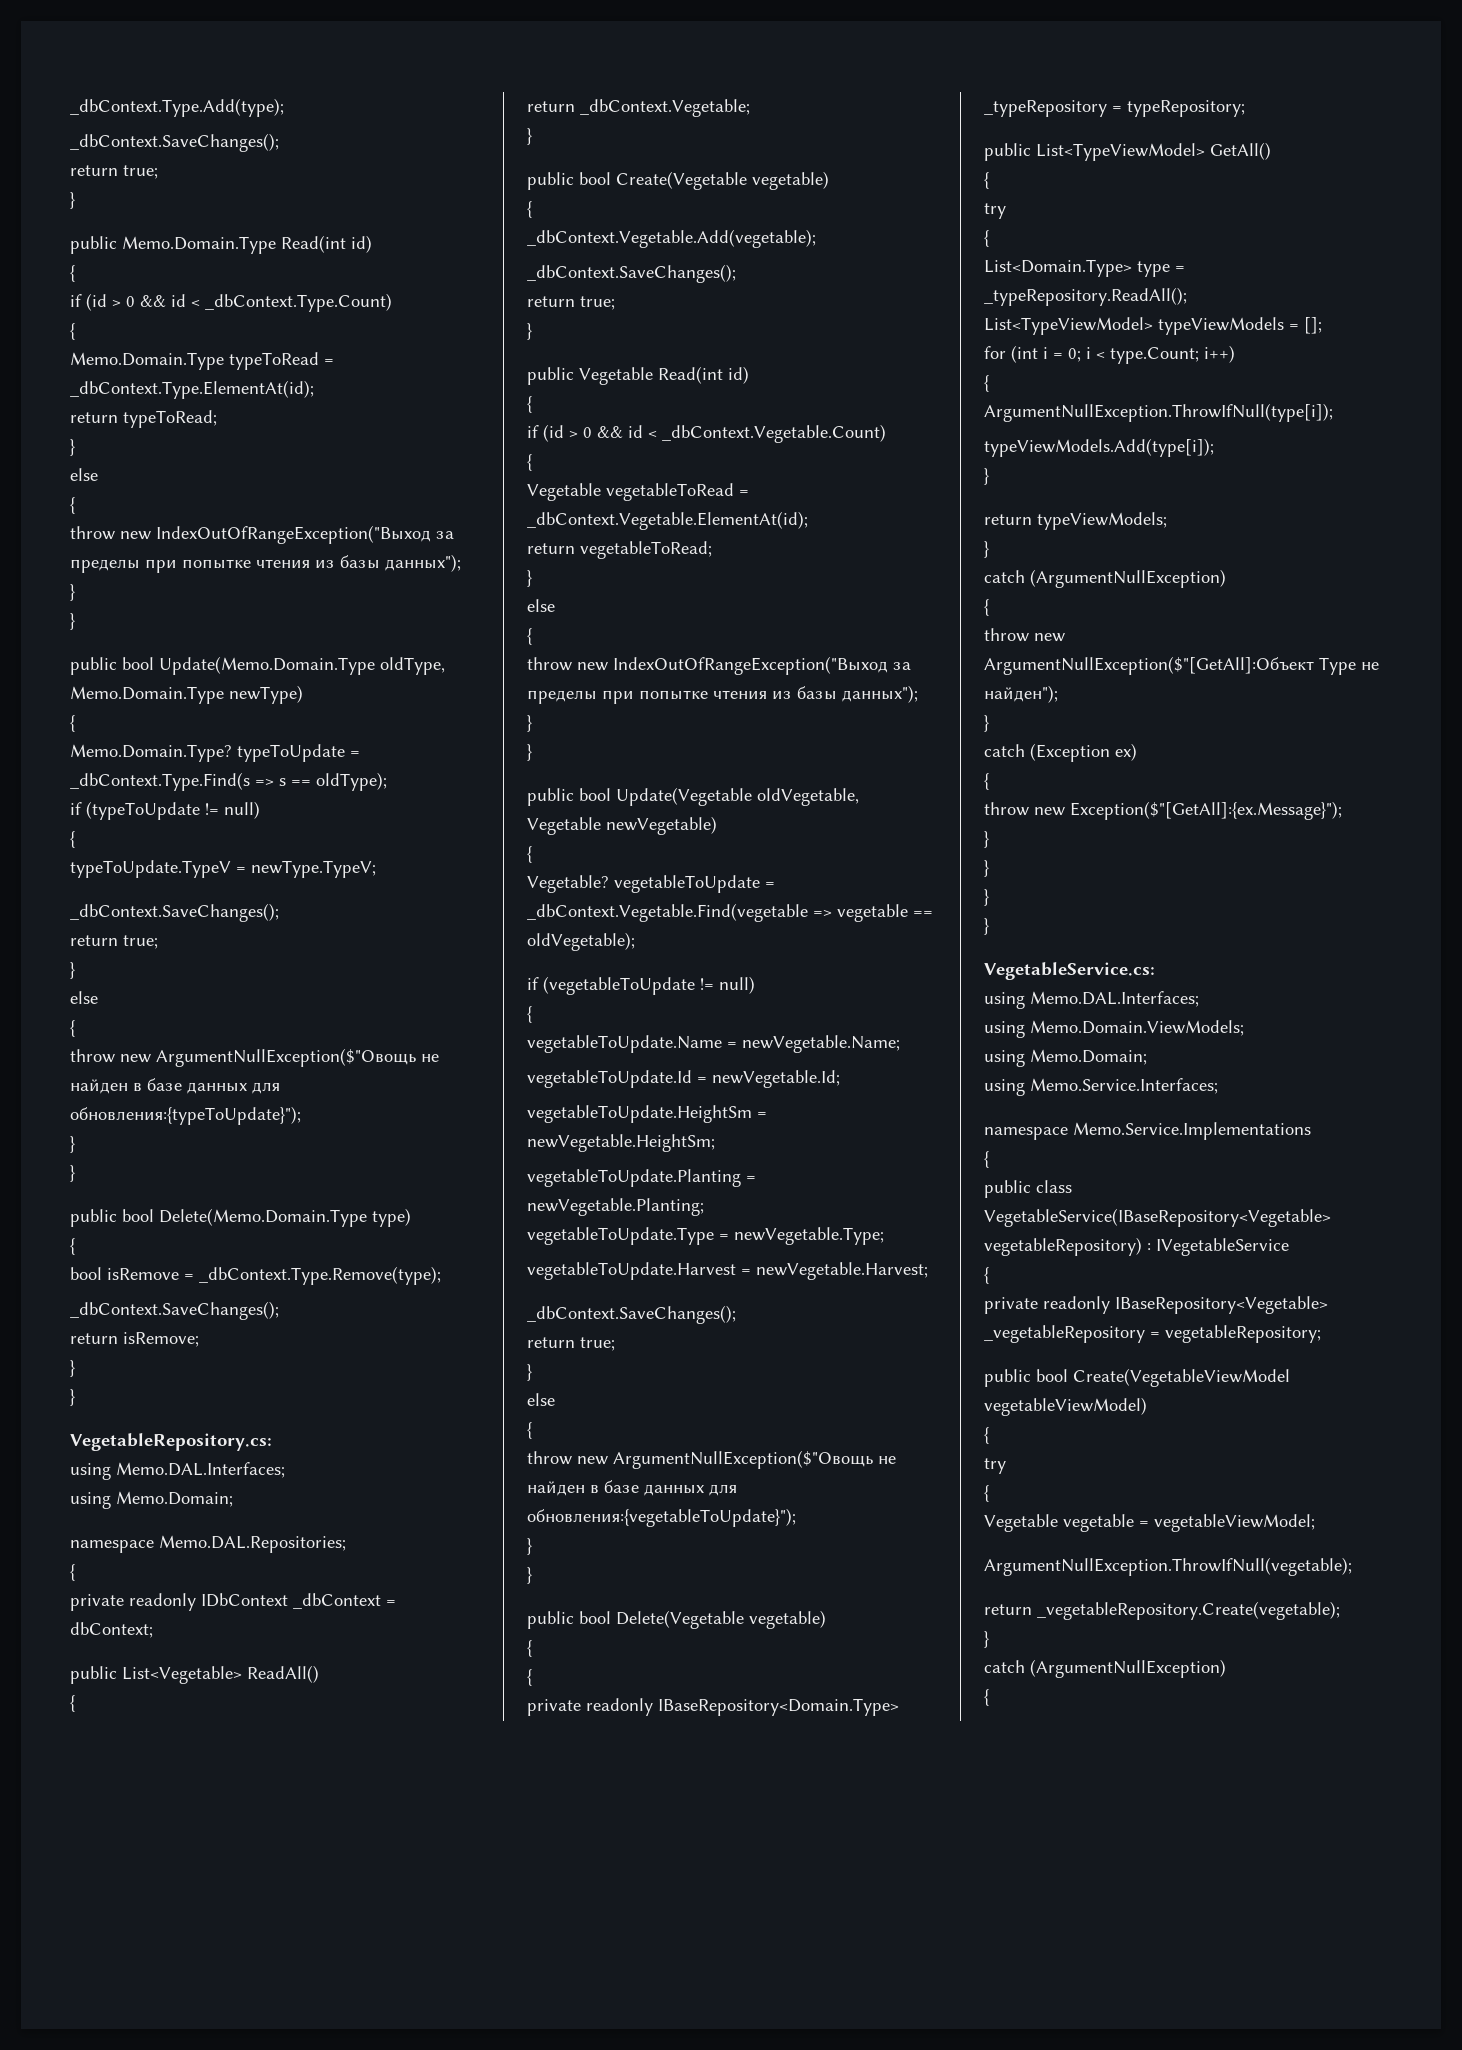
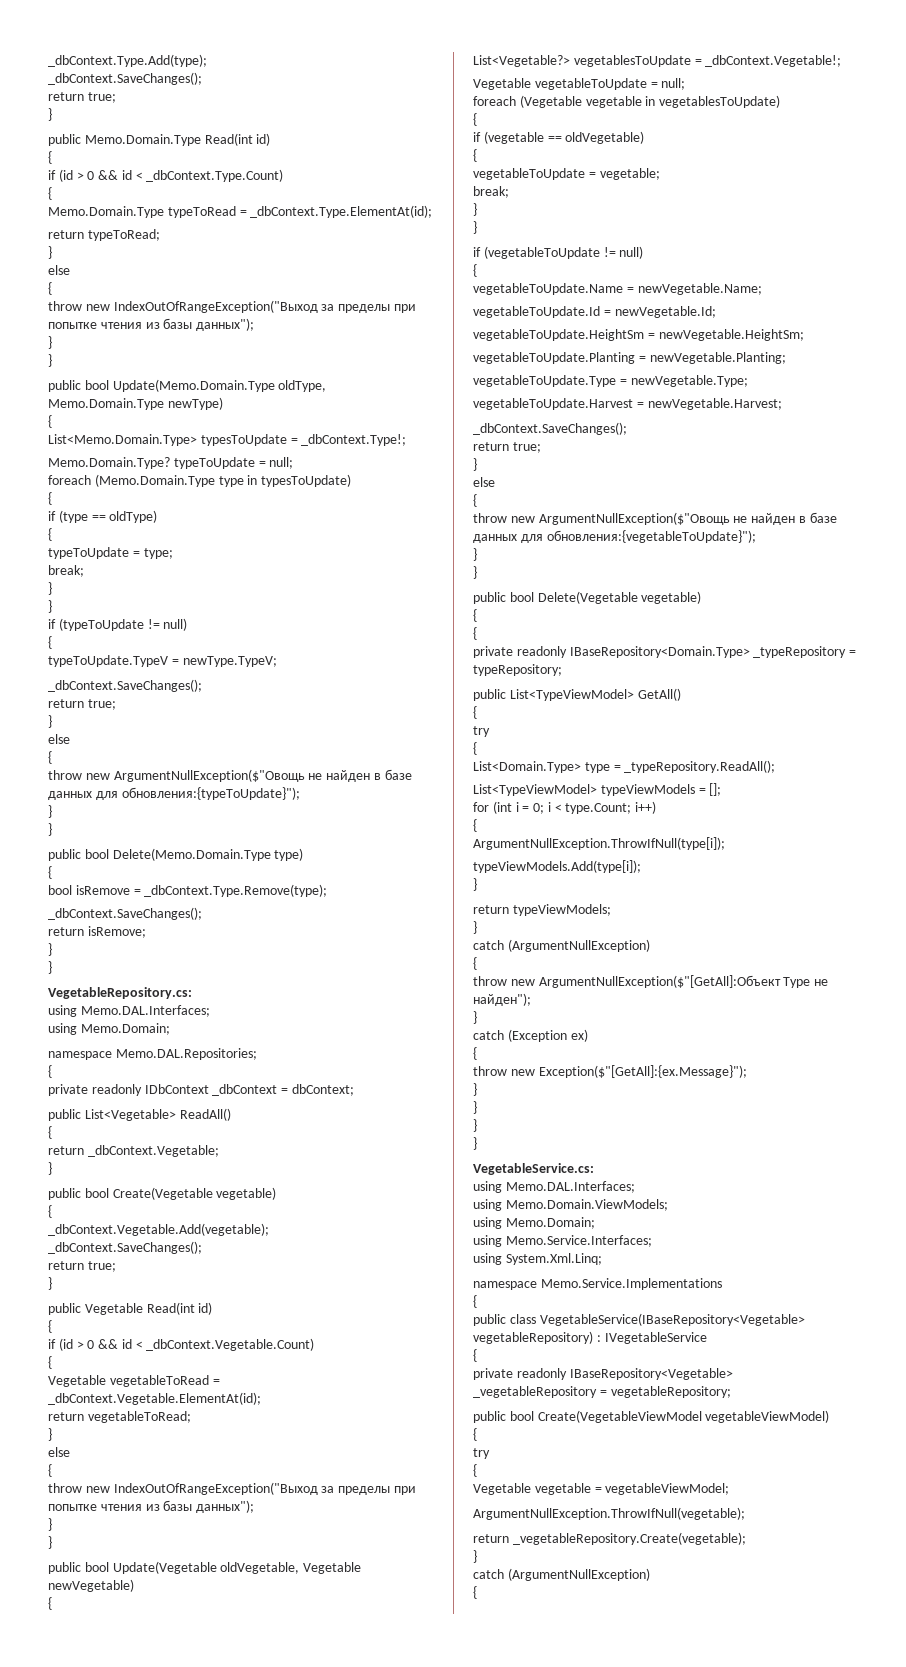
+ List<Memo.Domain.Type> typesToUpdate = _dbContext.Type!;
- Memo.Domain.Type? typeToUpdate = _dbContext.Type.Find(s => s == oldType);
+ Memo.Domain.Type? typeToUpdate = null;
+ foreach (Memo.Domain.Type type in typesToUpdate)
+ {
+ if (type == oldType)
+ {
+ typeToUpdate = type;
+ break;
+ }
+ }
- Vegetable? vegetableToUpdate = _dbContext.Vegetable.Find(vegetable => vegetable == oldVegetable);
+ List<Vegetable?> vegetablesToUpdate = _dbContext.Vegetable!;
+ Vegetable vegetableToUpdate = null;
+ foreach (Vegetable vegetable in vegetablesToUpdate)
+ {
+ if (vegetable == oldVegetable)
+ {
+ vegetableToUpdate = vegetable;
+ break;
+ }
+ }
+ using System.Xml.Linq;

